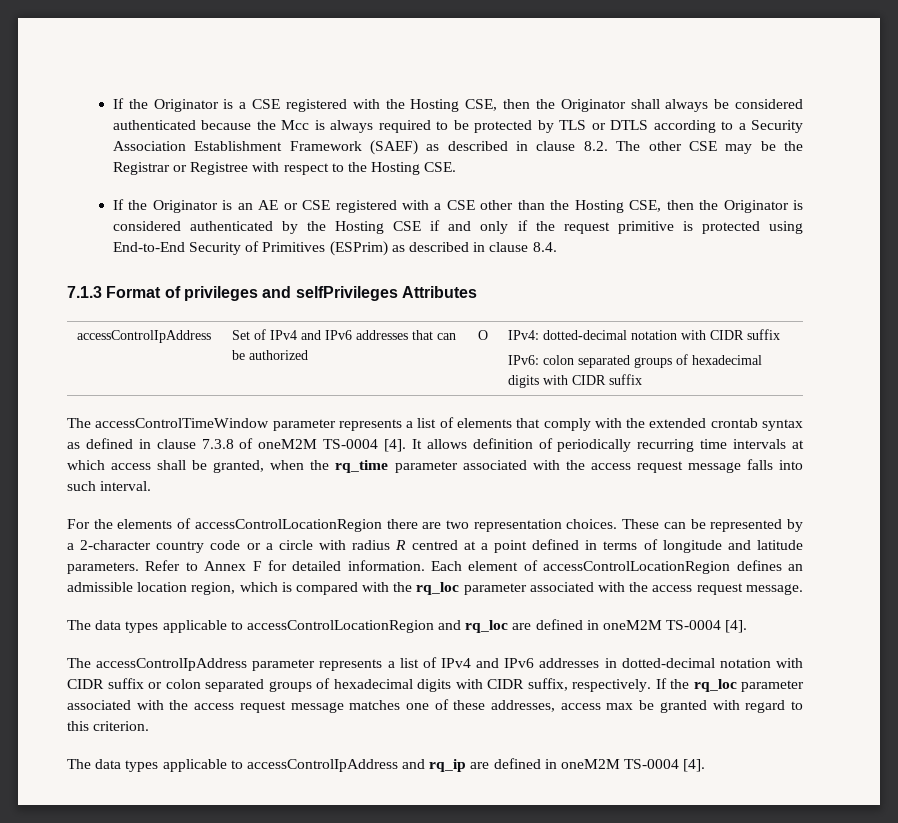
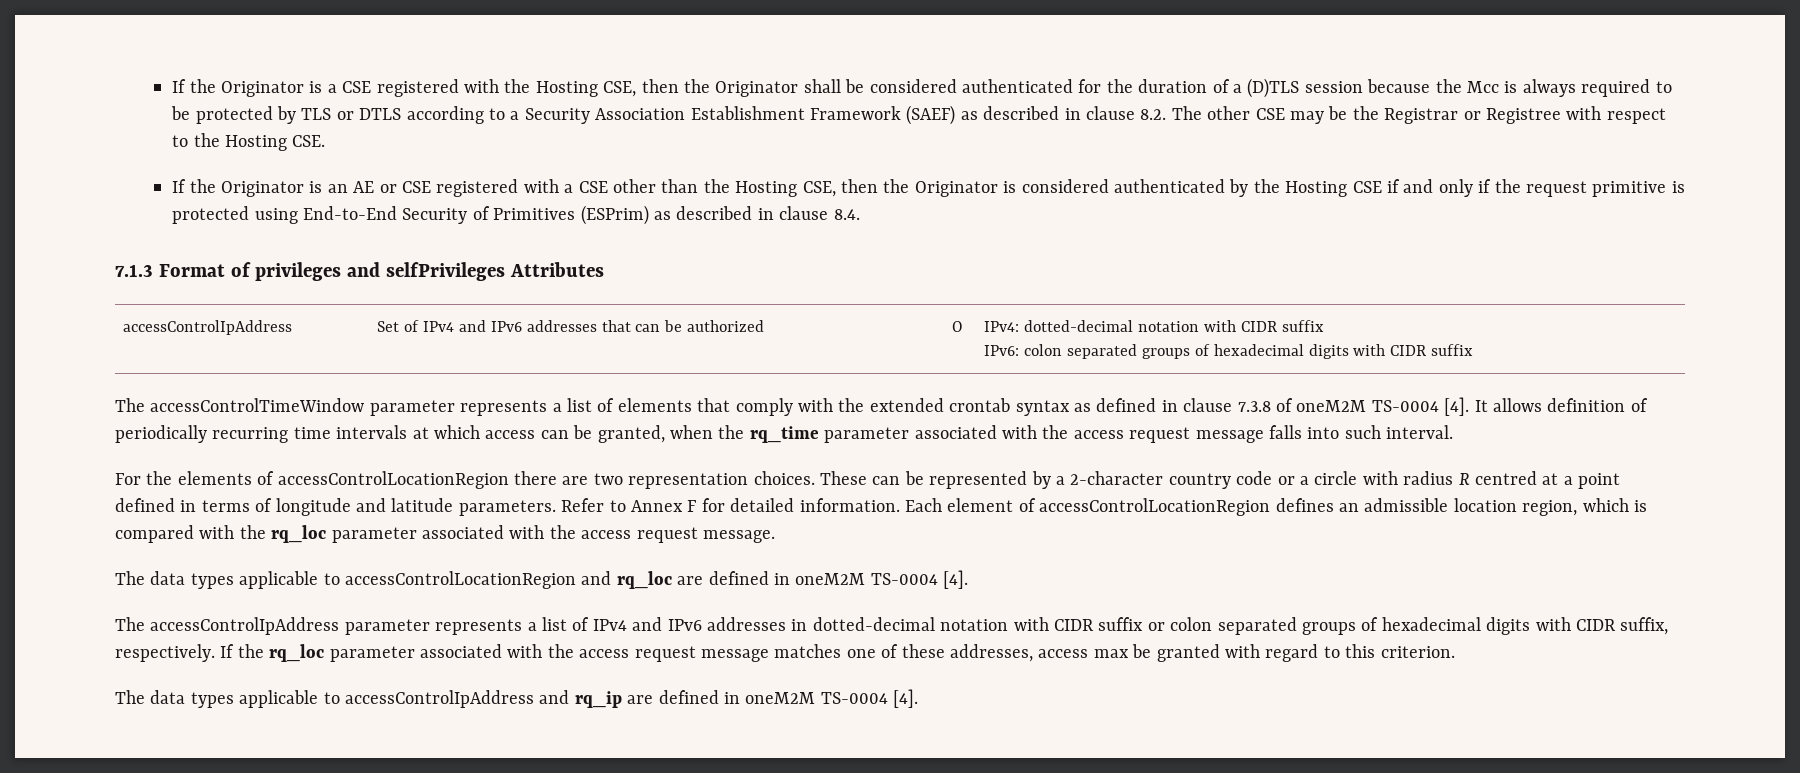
- If the Originator is a CSE registered with the Hosting CSE, then the Originator shall always be considered authenticated because the Mcc is always required to be protected by TLS or DTLS according to a Security Association Establishment Framework (SAEF) as described in clause 8.2. The other CSE may be the Registrar or Registree with respect to the Hosting CSE.
+ If the Originator is a CSE registered with the Hosting CSE, then the Originator shall be considered authenticated for the duration of a (D)TLS session because the Mcc is always required to be protected by TLS or DTLS according to a Security Association Establishment Framework (SAEF) as described in clause 8.2. The other CSE may be the Registrar or Registree with respect to the Hosting CSE.
- It allows definition of periodically recurring time intervals at which access shall be granted, when the rq_time parameter associated with the access request message falls into such interval.
+ It allows definition of periodically recurring time intervals at which access can be granted, when the rq_time parameter associated with the access request message falls into such interval.

